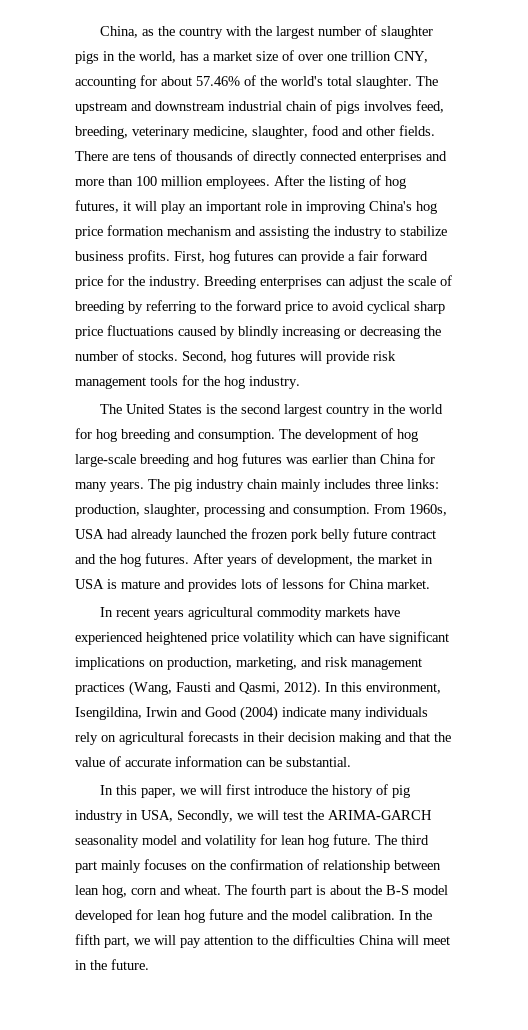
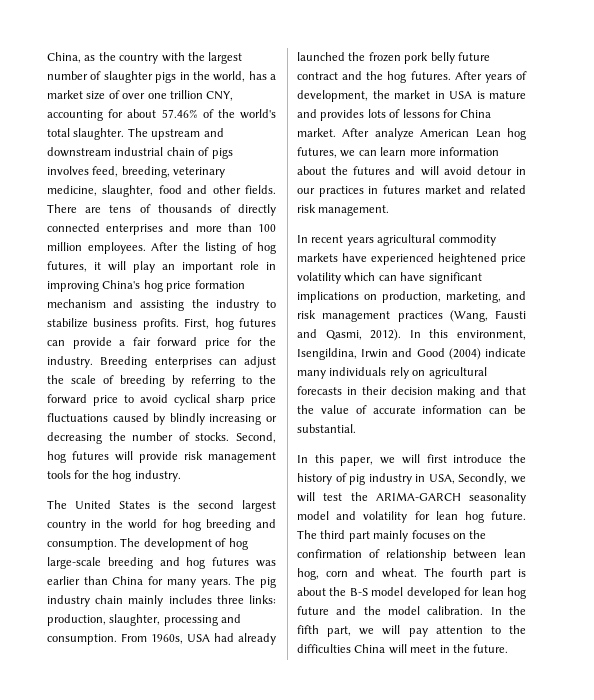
+ After analyze American Lean hog futures, we can learn more information about the futures and will avoid detour in our practices in futures market and related risk management.

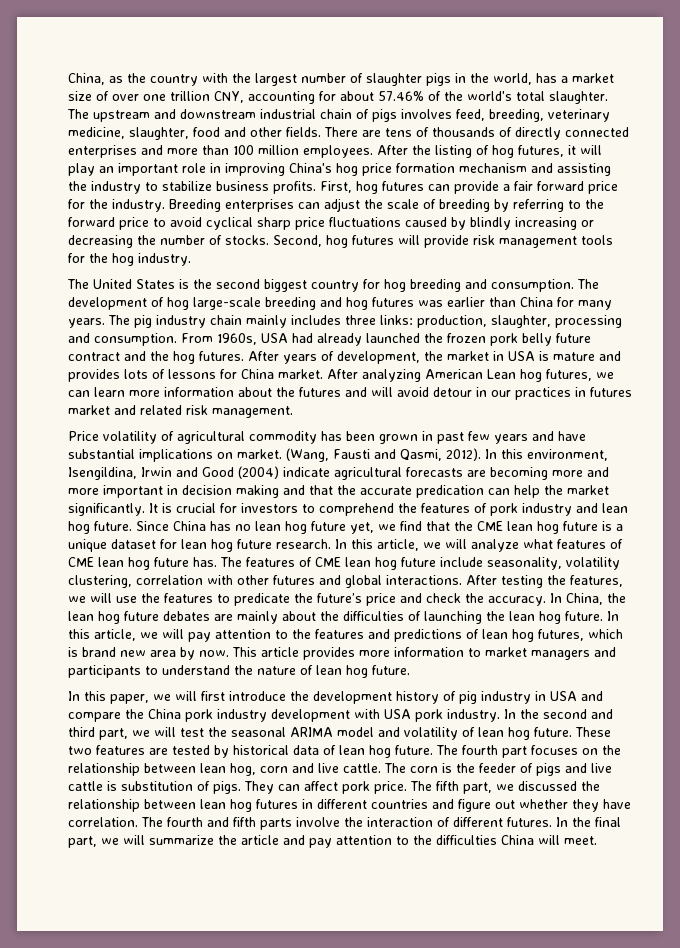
- The United States is the second largest country in the world for hog breeding and consumption.
+ The United States is the second biggest country for hog breeding and consumption.
- After analyze American Lean hog futures, we can learn more information about the futures and will avoid detour in our practices in futures market and related risk management.
+ After analyzing American Lean hog futures, we can learn more information about the futures and will avoid detour in our practices in futures market and related risk management.
- In recent years agricultural commodity markets have experienced heightened price volatility which can have significant implications on production, marketing, and risk management practices (Wang, Fausti and Qasmi, 2012).
+ Price volatility of agricultural commodity has been grown in past few years and have substantial implications on market. (Wang, Fausti and Qasmi, 2012).
- In this environment, Isengildina, Irwin and Good (2004) indicate many individuals rely on agricultural forecasts in their decision making and that the value of accurate information can be substantial.
+ In this environment, Isengildina, Irwin and Good (2004) indicate agricultural forecasts are becoming more and more important in decision making and that the accurate predication can help the market significantly. It is crucial for investors to comprehend the features of pork industry and lean hog future. Since China has no lean hog future yet, we find that the CME lean hog future is a unique dataset for lean hog future research. In this article, we will analyze what features of CME lean hog future has. The features of CME lean hog future include seasonality, volatility clustering, correlation with other futures and global interactions. After testing the features, we will use the features to predicate the future’s price and check the accuracy. In China, the lean hog future debates are mainly about the difficulties of launching the lean hog future. In this article, we will pay attention to the features and predictions of lean hog futures, which is brand new area by now. This article provides more information to market managers and participants to understand the nature of lean hog future.
- In this paper, we will first introduce the history of pig industry in USA, Secondly, we will test the ARIMA-GARCH seasonality model and volatility for lean hog future.
+ In this paper, we will first introduce the development history of pig industry in USA and compare the China pork industry development with USA pork industry. In the second and third part, we will test the seasonal ARIMA model and volatility of lean hog future. These two features are tested by historical data of lean hog future.
- The third part mainly focuses on the confirmation of relationship between lean hog, corn and wheat. The fourth part is about the B-S model developed for lean hog future and the model calibration. In the fifth part, we will pay attention to the difficulties China will meet in the future.
+ The fourth part focuses on the relationship between lean hog, corn and live cattle. The corn is the feeder of pigs and live cattle is substitution of pigs. They can affect pork price. The fifth part, we discussed the relationship between lean hog futures in different countries and figure out whether they have correlation. The fourth and fifth parts involve the interaction of different futures. In the final part, we will summarize the article and pay attention to the difficulties China will meet.

